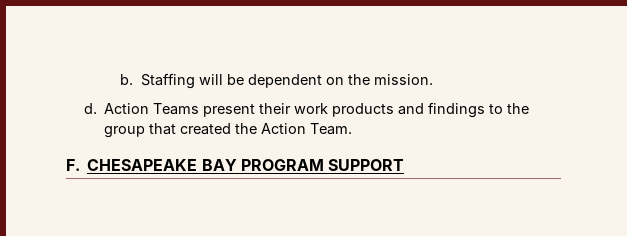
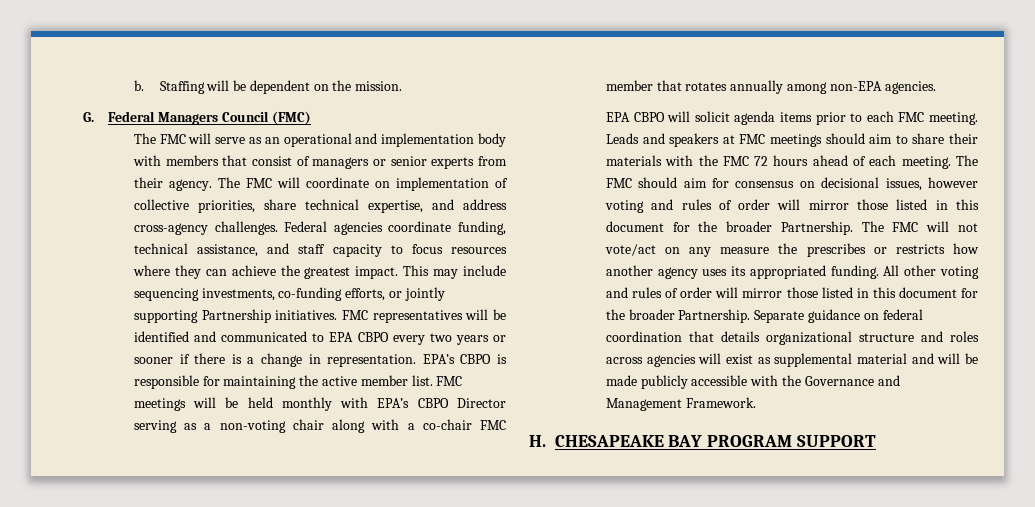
- d. Action Teams present their work products and findings to the group that created the Action Team.
- F. CHESAPEAKE BAY PROGRAM SUPPORT
+ G. Federal Managers Council (FMC)
+ The FMC will serve as an operational and implementation body with members that consist of managers or senior experts from their agency. The FMC will coordinate on implementation of collective priorities, share technical expertise, and address cross-agency challenges. Federal agencies coordinate funding, technical assistance, and staff capacity to focus resources where they can achieve the greatest impact. This may include sequencing investments, co-funding efforts, or jointly supporting Partnership initiatives. FMC representatives will be identified and communicated to EPA CBPO every two years or sooner if there is a change in representation. EPA’s CBPO is responsible for maintaining the active member list. FMC meetings will be held monthly with EPA’s CBPO Director serving as a non-voting chair along with a co-chair FMC member that rotates annually among non-EPA agencies.
+ EPA CBPO will solicit agenda items prior to each FMC meeting. Leads and speakers at FMC meetings should aim to share their materials with the FMC 72 hours ahead of each meeting. The FMC should aim for consensus on decisional issues, however voting and rules of order will mirror those listed in this document for the broader Partnership. The FMC will not vote/act on any measure the prescribes or restricts how another agency uses its appropriated funding. All other voting and rules of order will mirror those listed in this document for the broader Partnership. Separate guidance on federal coordination that details organizational structure and roles across agencies will exist as supplemental material and will be made publicly accessible with the Governance and Management Framework.
+ H. CHESAPEAKE BAY PROGRAM SUPPORT

